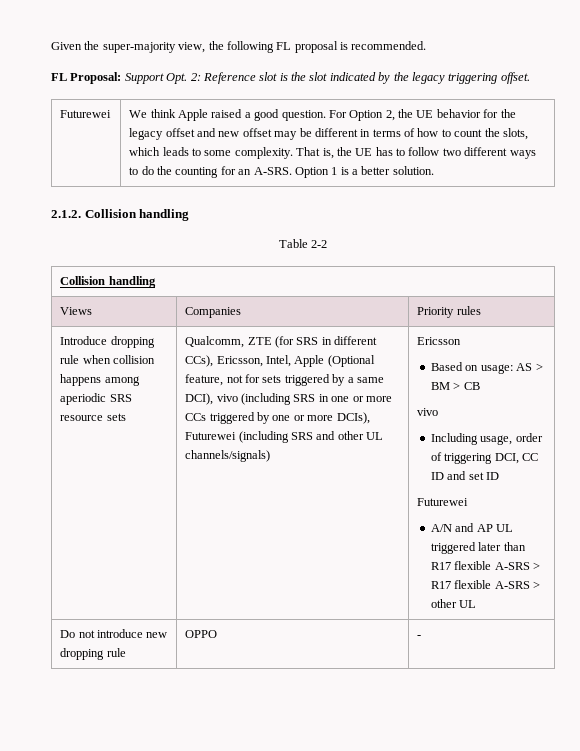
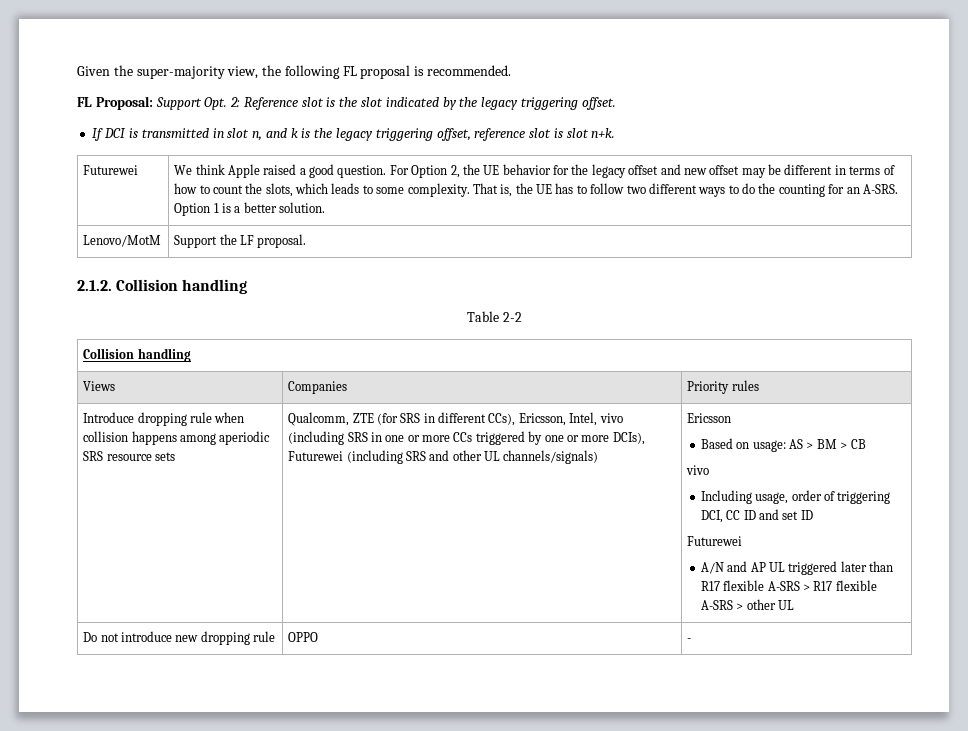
+ If DCI is transmitted in slot n, and k is the legacy triggering offset, reference slot is slot n+k.
+ Lenovo/MotM | Support the LF proposal.
- Qualcomm, ZTE (for SRS in different CCs), Ericsson, Intel, Apple (Optional feature, not for sets triggered by a same DCI), vivo (including SRS in one or more CCs triggered by one or more DCIs), Futurewei (including SRS and other UL channels/signals)
+ Qualcomm, ZTE (for SRS in different CCs), Ericsson, Intel, vivo (including SRS in one or more CCs triggered by one or more DCIs), Futurewei (including SRS and other UL channels/signals)

